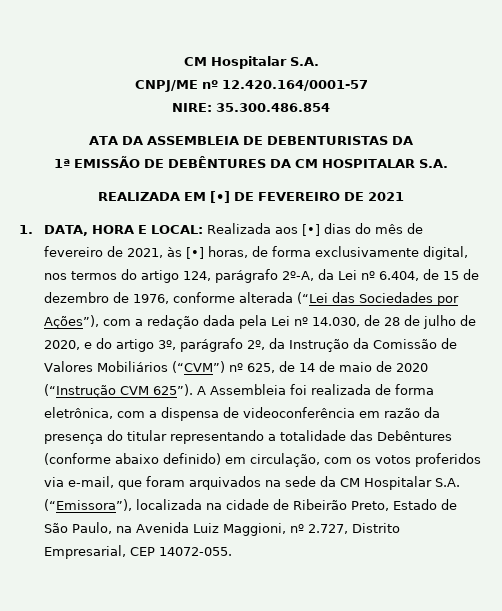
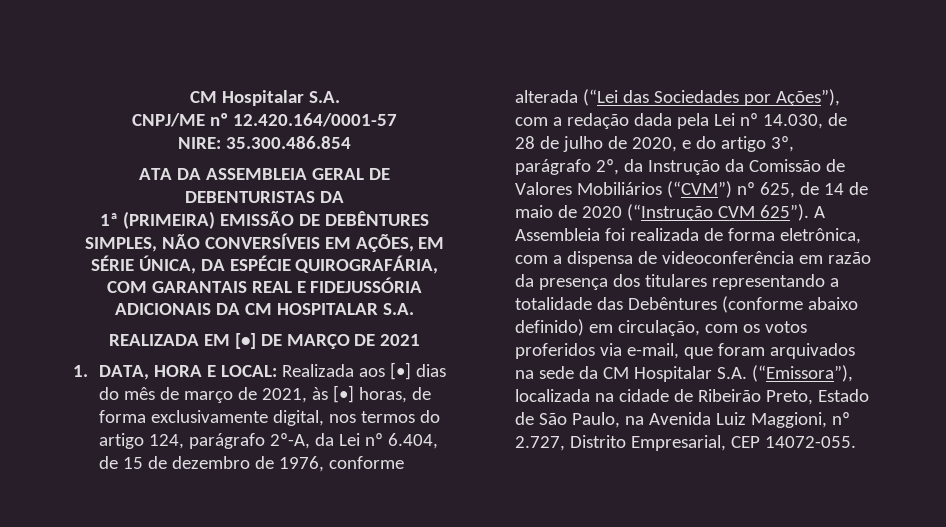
- ATA DA ASSEMBLEIA DE DEBENTURISTAS DA
+ ATA DA ASSEMBLEIA GERAL DE DEBENTURISTAS DA
- 1ª EMISSÃO DE DEBÊNTURES DA CM HOSPITALAR S.A.
+ 1ª (PRIMEIRA) EMISSÃO DE DEBÊNTURES SIMPLES, NÃO CONVERSÍVEIS EM AÇÕES, EM SÉRIE ÚNICA, DA ESPÉCIE QUIROGRAFÁRIA, COM GARANTAIS REAL E FIDEJUSSÓRIA ADICIONAIS DA CM HOSPITALAR S.A.
- REALIZADA EM [•] DE FEVEREIRO DE 2021
+ REALIZADA EM [•] DE MARÇO DE 2021
- Realizada aos [•] dias do mês de fevereiro de 2021, às [•] horas, de forma exclusivamente digital, nos termos do artigo 124, parágrafo 2º-A, da Lei nº 6.404, de 15 de dezembro de 1976, conforme alterada (“Lei das Sociedades por Ações”), com a redação dada pela Lei nº 14.030, de 28 de julho de 2020, e do artigo 3º, parágrafo 2º, da Instrução da Comissão de Valores Mobiliários (“CVM”) nº 625, de 14 de maio de 2020 (“Instrução CVM 625”).
+ Realizada aos [•] dias do mês de março de 2021, às [•] horas, de forma exclusivamente digital, nos termos do artigo 124, parágrafo 2º-A, da Lei nº 6.404, de 15 de dezembro de 1976, conforme alterada (“Lei das Sociedades por Ações”), com a redação dada pela Lei nº 14.030, de 28 de julho de 2020, e do artigo 3º, parágrafo 2º, da Instrução da Comissão de Valores Mobiliários (“CVM”) nº 625, de 14 de maio de 2020 (“Instrução CVM 625”).
- A Assembleia foi realizada de forma eletrônica, com a dispensa de videoconferência em razão da presença do titular representando a totalidade das Debêntures (conforme abaixo definido) em circulação, com os votos proferidos via e-mail, que foram arquivados na sede da CM Hospitalar S.A. (“Emissora”), localizada na cidade de Ribeirão Preto, Estado de São Paulo, na Avenida Luiz Maggioni, nº 2.727, Distrito Empresarial, CEP 14072-055.
+ A Assembleia foi realizada de forma eletrônica, com a dispensa de videoconferência em razão da presença dos titulares representando a totalidade das Debêntures (conforme abaixo definido) em circulação, com os votos proferidos via e-mail, que foram arquivados na sede da CM Hospitalar S.A. (“Emissora”), localizada na cidade de Ribeirão Preto, Estado de São Paulo, na Avenida Luiz Maggioni, nº 2.727, Distrito Empresarial, CEP 14072-055.

